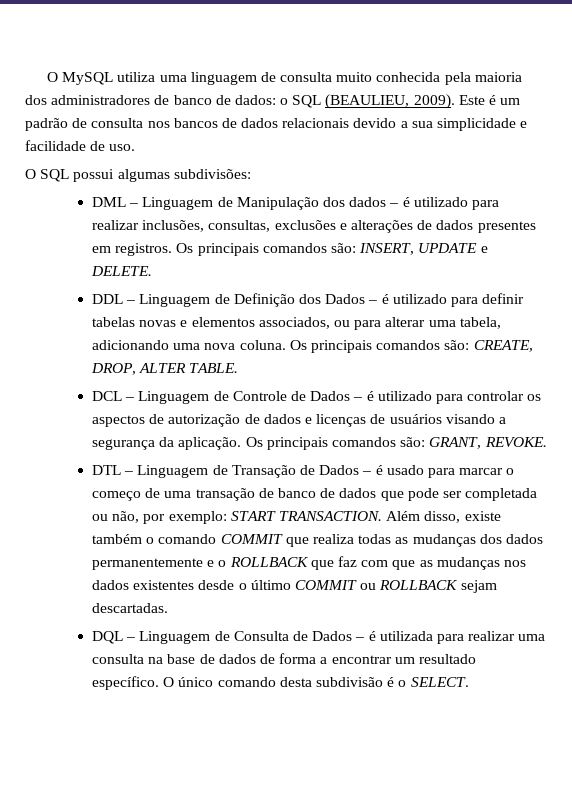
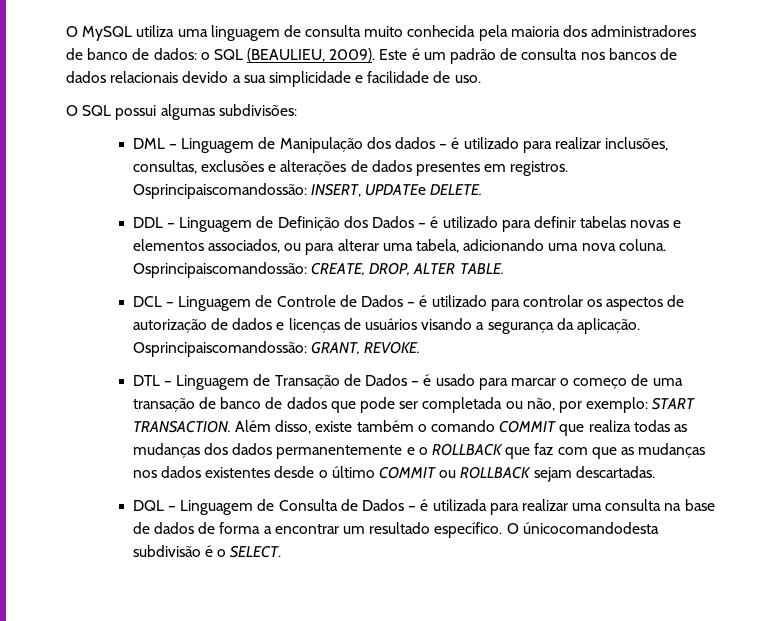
- Os principais comandos são: INSERT, UPDATE e DELETE.
+ Osprincipaiscomandossão: INSERT, UPDATEe DELETE.
- Os principais comandos são: CREATE, DROP, ALTER TABLE.
+ Osprincipaiscomandossão: CREATE, DROP, ALTER TABLE.
- Os principais comandos são: GRANT, REVOKE.
+ Osprincipaiscomandossão: GRANT, REVOKE.
- O único comando desta subdivisão é o SELECT.
+ O únicocomandodesta subdivisão é o SELECT.

